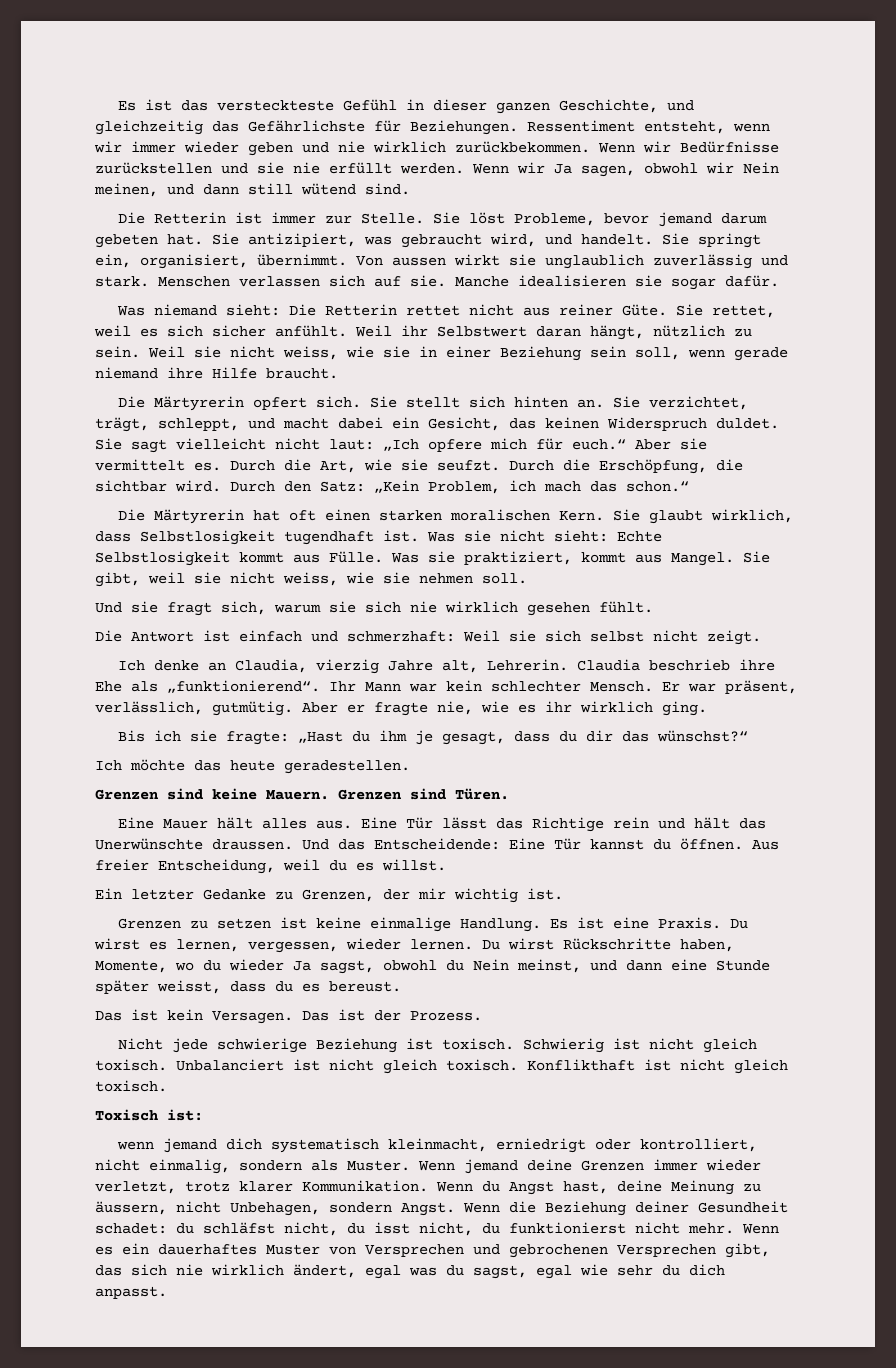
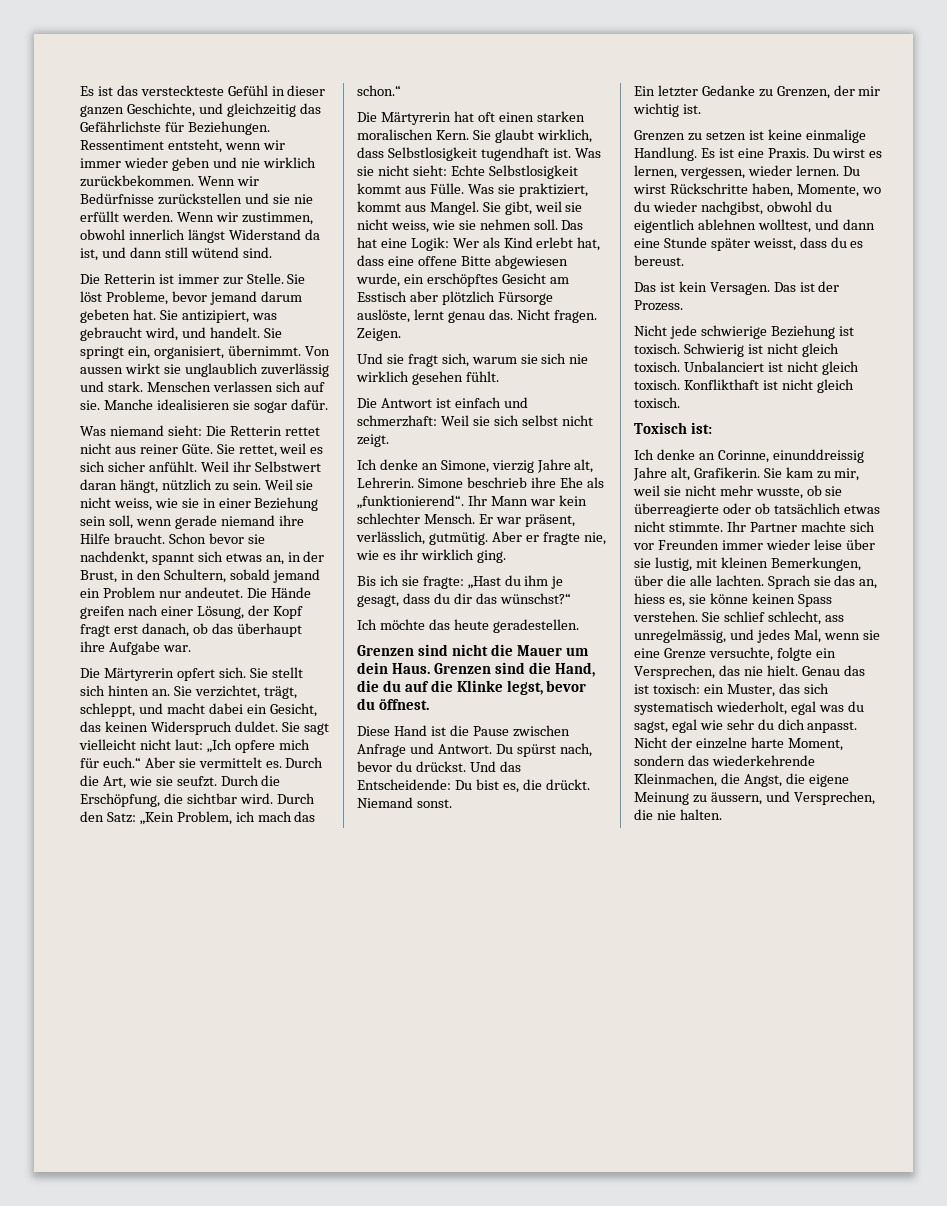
- Wenn wir Ja sagen, obwohl wir Nein meinen, und dann still wütend sind.
+ Wenn wir zustimmen, obwohl innerlich längst Widerstand da ist, und dann still wütend sind.
+ Schon bevor sie nachdenkt, spannt sich etwas an, in der Brust, in den Schultern, sobald jemand ein Problem nur andeutet. Die Hände greifen nach einer Lösung, der Kopf fragt erst danach, ob das überhaupt ihre Aufgabe war.
+ Das hat eine Logik: Wer als Kind erlebt hat, dass eine offene Bitte abgewiesen wurde, ein erschöpftes Gesicht am Esstisch aber plötzlich Fürsorge auslöste, lernt genau das. Nicht fragen. Zeigen.
- Ich denke an Claudia, vierzig Jahre alt, Lehrerin.
+ Ich denke an Simone, vierzig Jahre alt, Lehrerin.
- Claudia beschrieb ihre Ehe als „funktionierend“.
+ Simone beschrieb ihre Ehe als „funktionierend“.
- Grenzen sind keine Mauern. Grenzen sind Türen.
- Eine Mauer hält alles aus. Eine Tür lässt das Richtige rein und hält das Unerwünschte draussen. Und das Entscheidende: Eine Tür kannst du öffnen. Aus freier Entscheidung, weil du es willst.
+ Grenzen sind nicht die Mauer um dein Haus. Grenzen sind die Hand, die du auf die Klinke legst, bevor du öffnest.
+ Diese Hand ist die Pause zwischen Anfrage und Antwort. Du spürst nach, bevor du drückst. Und das Entscheidende: Du bist es, die drückt. Niemand sonst.
- Du wirst Rückschritte haben, Momente, wo du wieder Ja sagst, obwohl du Nein meinst, und dann eine Stunde später weisst, dass du es bereust.
+ Du wirst Rückschritte haben, Momente, wo du wieder nachgibst, obwohl du eigentlich ablehnen wolltest, und dann eine Stunde später weisst, dass du es bereust.
- wenn jemand dich systematisch kleinmacht, erniedrigt oder kontrolliert, nicht einmalig, sondern als Muster. Wenn jemand deine Grenzen immer wieder verletzt, trotz klarer Kommunikation. Wenn du Angst hast, deine Meinung zu äussern, nicht Unbehagen, sondern Angst. Wenn die Beziehung deiner Gesundheit schadet: du schläfst nicht, du isst nicht, du funktionierst nicht mehr. Wenn es ein dauerhaftes Muster von Versprechen und gebrochenen Versprechen gibt, das sich nie wirklich ändert, egal was du sagst, egal wie sehr du dich anpasst.
+ Ich denke an Corinne, einunddreissig Jahre alt, Grafikerin. Sie kam zu mir, weil sie nicht mehr wusste, ob sie überreagierte oder ob tatsächlich etwas nicht stimmte. Ihr Partner machte sich vor Freunden immer wieder leise über sie lustig, mit kleinen Bemerkungen, über die alle lachten. Sprach sie das an, hiess es, sie könne keinen Spass verstehen. Sie schlief schlecht, ass unregelmässig, und jedes Mal, wenn sie eine Grenze versuchte, folgte ein Versprechen, das nie hielt. Genau das ist toxisch: ein Muster, das sich systematisch wiederholt, egal was du sagst, egal wie sehr du dich anpasst.
+ Nicht der einzelne harte Moment, sondern das wiederkehrende Kleinmachen, die Angst, die eigene Meinung zu äussern, und Versprechen, die nie halten.

